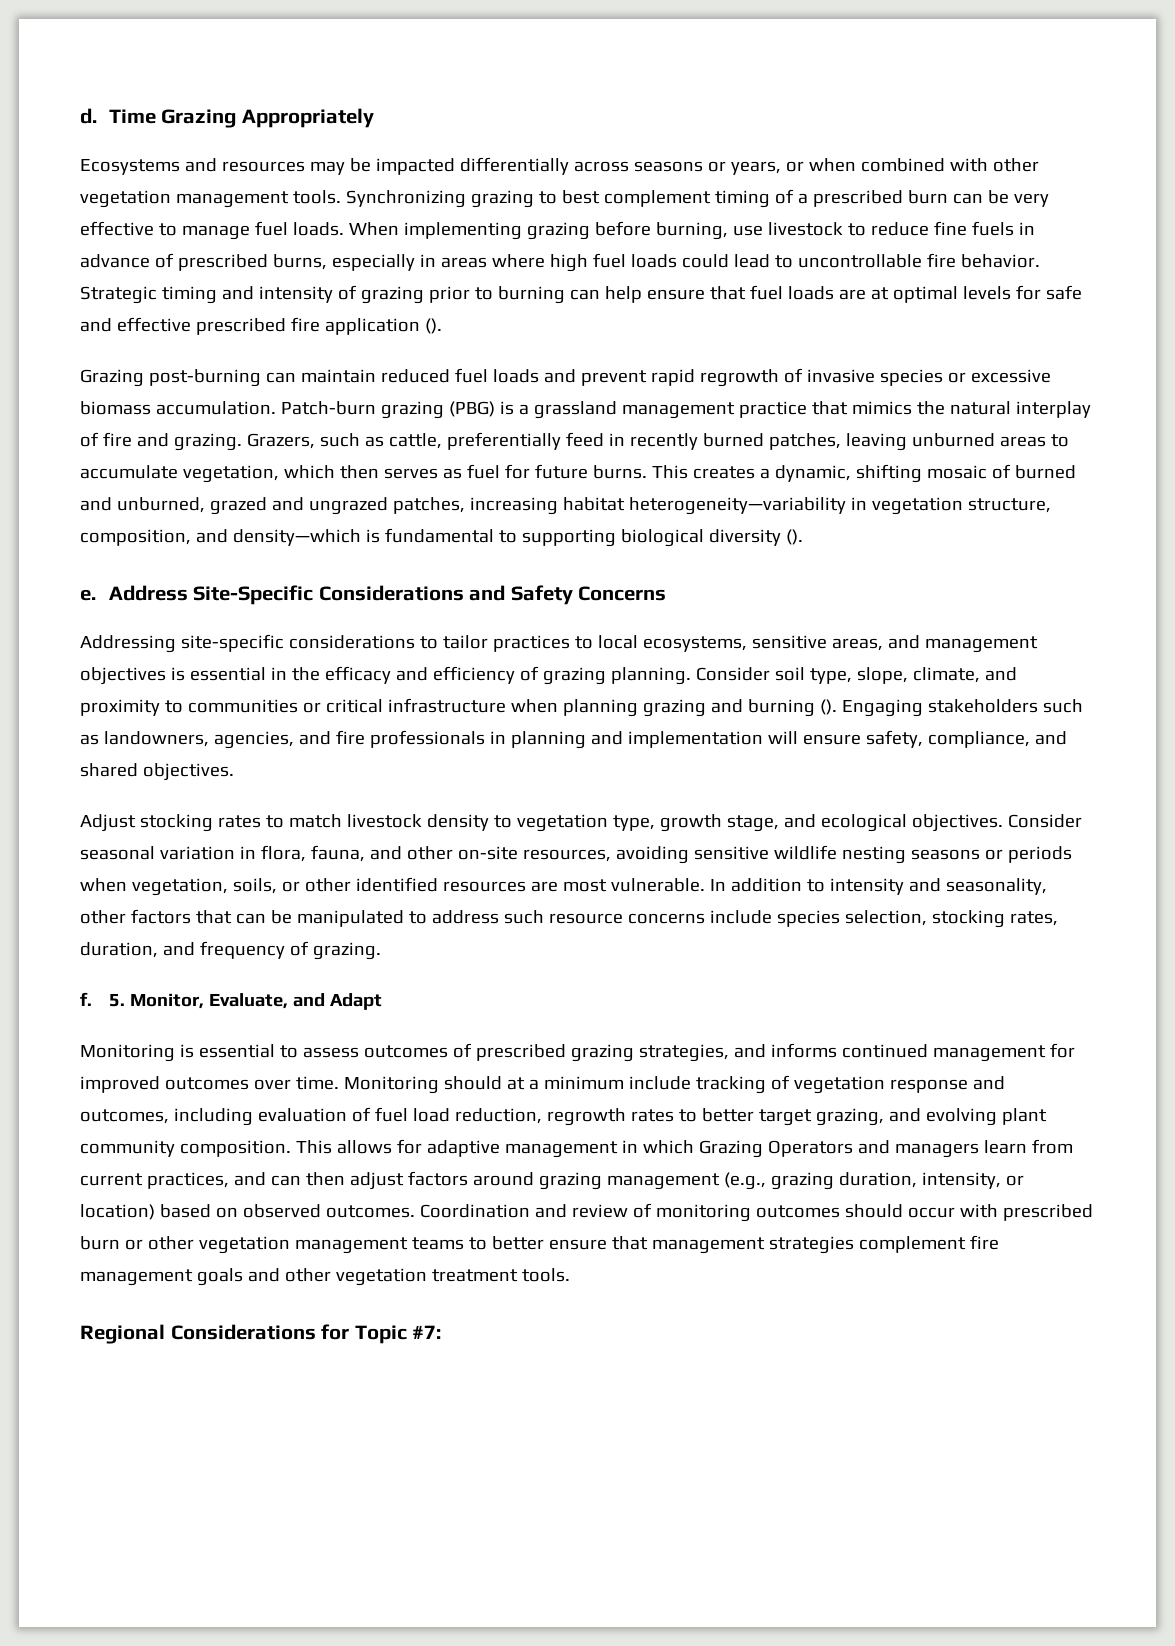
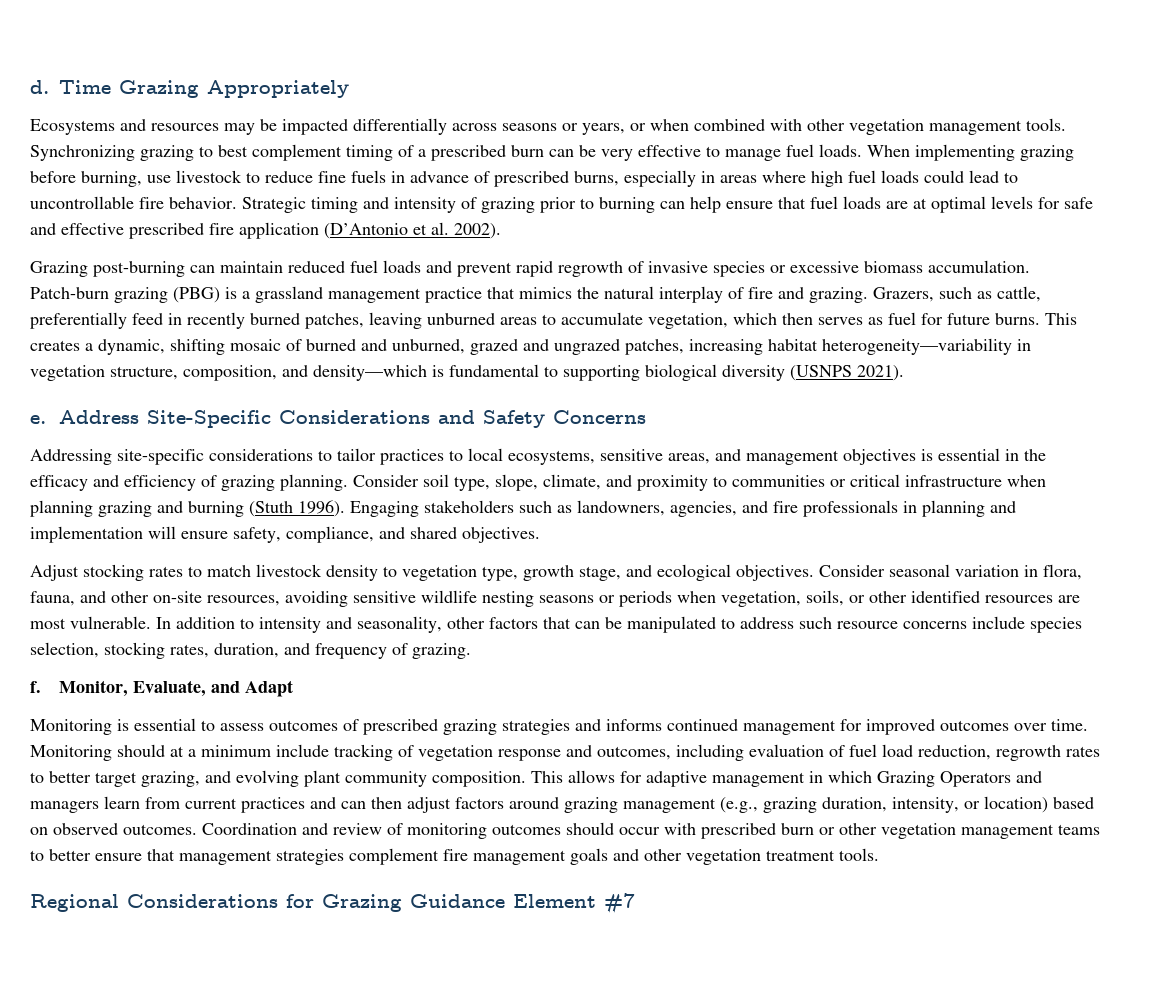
- Strategic timing and intensity of grazing prior to burning can help ensure that fuel loads are at optimal levels for safe and effective prescribed fire application ().
+ Strategic timing and intensity of grazing prior to burning can help ensure that fuel loads are at optimal levels for safe and effective prescribed fire application (D’Antonio et al. 2002).
- This creates a dynamic, shifting mosaic of burned and unburned, grazed and ungrazed patches, increasing habitat heterogeneity—variability in vegetation structure, composition, and density—which is fundamental to supporting biological diversity ().
+ This creates a dynamic, shifting mosaic of burned and unburned, grazed and ungrazed patches, increasing habitat heterogeneity—variability in vegetation structure, composition, and density—which is fundamental to supporting biological diversity (USNPS 2021).
- Consider soil type, slope, climate, and proximity to communities or critical infrastructure when planning grazing and burning ().
+ Consider soil type, slope, climate, and proximity to communities or critical infrastructure when planning grazing and burning (Stuth 1996).
- 5. Monitor, Evaluate, and Adapt
+ Monitor, Evaluate, and Adapt
- Monitoring is essential to assess outcomes of prescribed grazing strategies, and informs continued management for improved outcomes over time.
+ Monitoring is essential to assess outcomes of prescribed grazing strategies and informs continued management for improved outcomes over time.
- This allows for adaptive management in which Grazing Operators and managers learn from current practices, and can then adjust factors around grazing management (e.g., grazing duration, intensity, or location) based on observed outcomes.
+ This allows for adaptive management in which Grazing Operators and managers learn from current practices and can then adjust factors around grazing management (e.g., grazing duration, intensity, or location) based on observed outcomes.
- Regional Considerations for Topic #7:
+ Regional Considerations for Grazing Guidance Element #7

